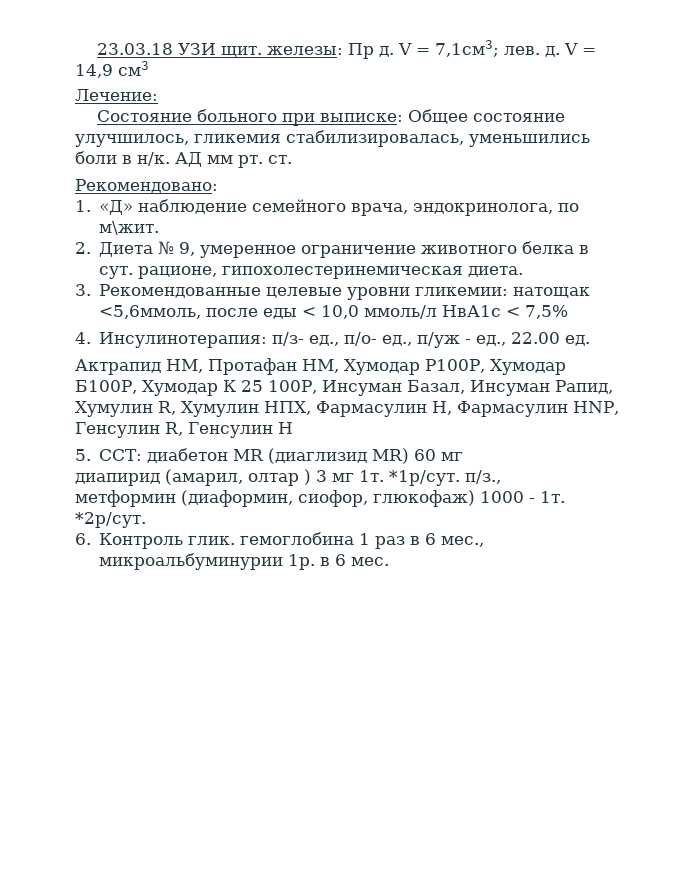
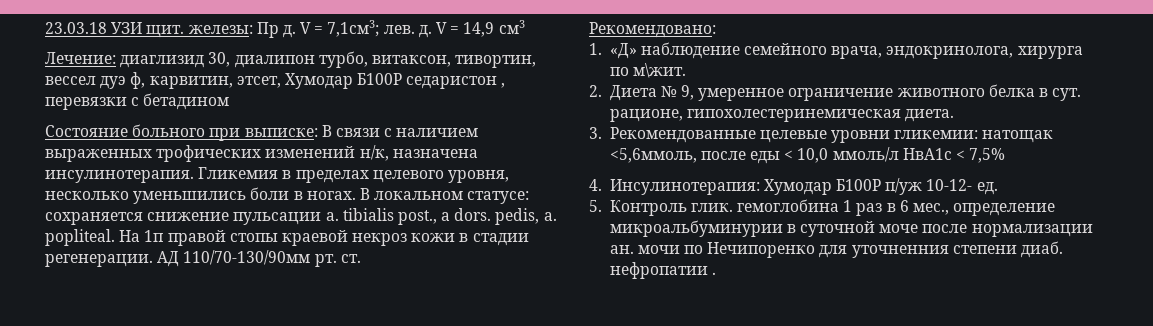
- Лечение:
- Состояние больного при выписке: Общее состояние улучшилось, гликемия стабилизировалась, уменьшились боли в н/к. АД мм рт. ст.
+ Лечение: диаглизид 30, диалипон турбо, витаксон, тивортин, вессел дуэ ф, карвитин, этсет, Хумодар Б100Р седаристон , перевязки с бетадином
+ Состояние больного при выписке: В связи с наличием выраженных трофических изменений н/к, назначена инсулинотерапия. Гликемия в пределах целевого уровня, несколько уменьшились боли в ногах. В локальном статусе: сохраняется снижение пульсации а. tibialis роst., а dors. pedis, a. popliteal. На 1п правой стопы краевой некроз кожи в стадии регенерации. АД 110/70-130/90мм рт. ст.
- 1. «Д» наблюдение семейного врача, эндокринолога, по м\жит.
+ 1. «Д» наблюдение семейного врача, эндокринолога, хирурга по м\жит.
- 4. Инсулинотерапия: п/з- ед., п/о- ед., п/уж - ед., 22.00 ед.
- Актрапид НМ, Протафан НМ, Хумодар Р100Р, Хумодар Б100Р, Хумодар К 25 100Р, Инсуман Базал, Инсуман Рапид, Хумулин R, Хумулин НПХ, Фармасулин Н, Фармасулин НNР, Генсулин R, Генсулин Н
- 5. ССТ: диабетон МR (диаглизид МR) 60 мг
- диапирид (амарил, олтар ) 3 мг 1т. *1р/сут. п/з.,
- метформин (диаформин, сиофор, глюкофаж) 1000 - 1т. *2р/сут.
- 6. Контроль глик. гемоглобина 1 раз в 6 мес., микроальбуминурии 1р. в 6 мес.
+ 4. Инсулинотерапия: Хумодар Б100Р п/уж 10-12- ед.
+ 5. Контроль глик. гемоглобина 1 раз в 6 мес., определение микроальбуминурии в суточной моче после нормализации ан. мочи по Нечипоренко для уточненния степени диаб. нефропатии .

